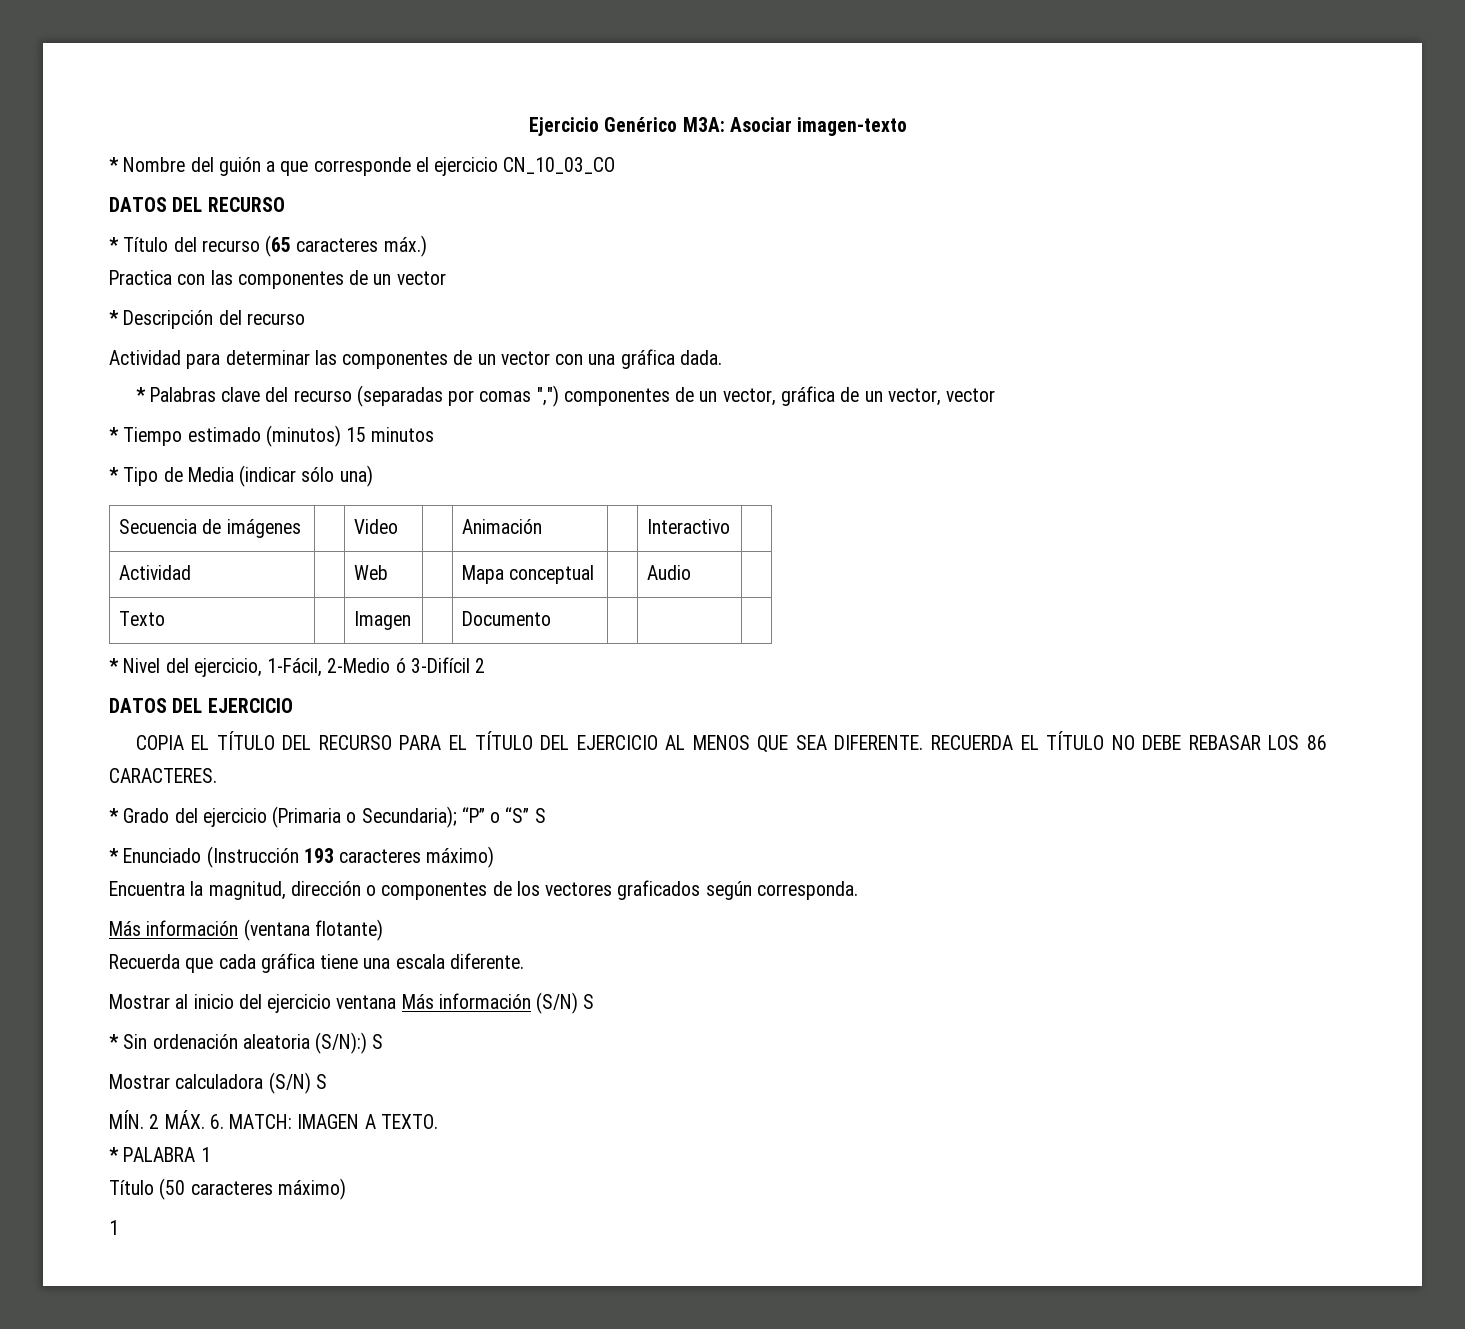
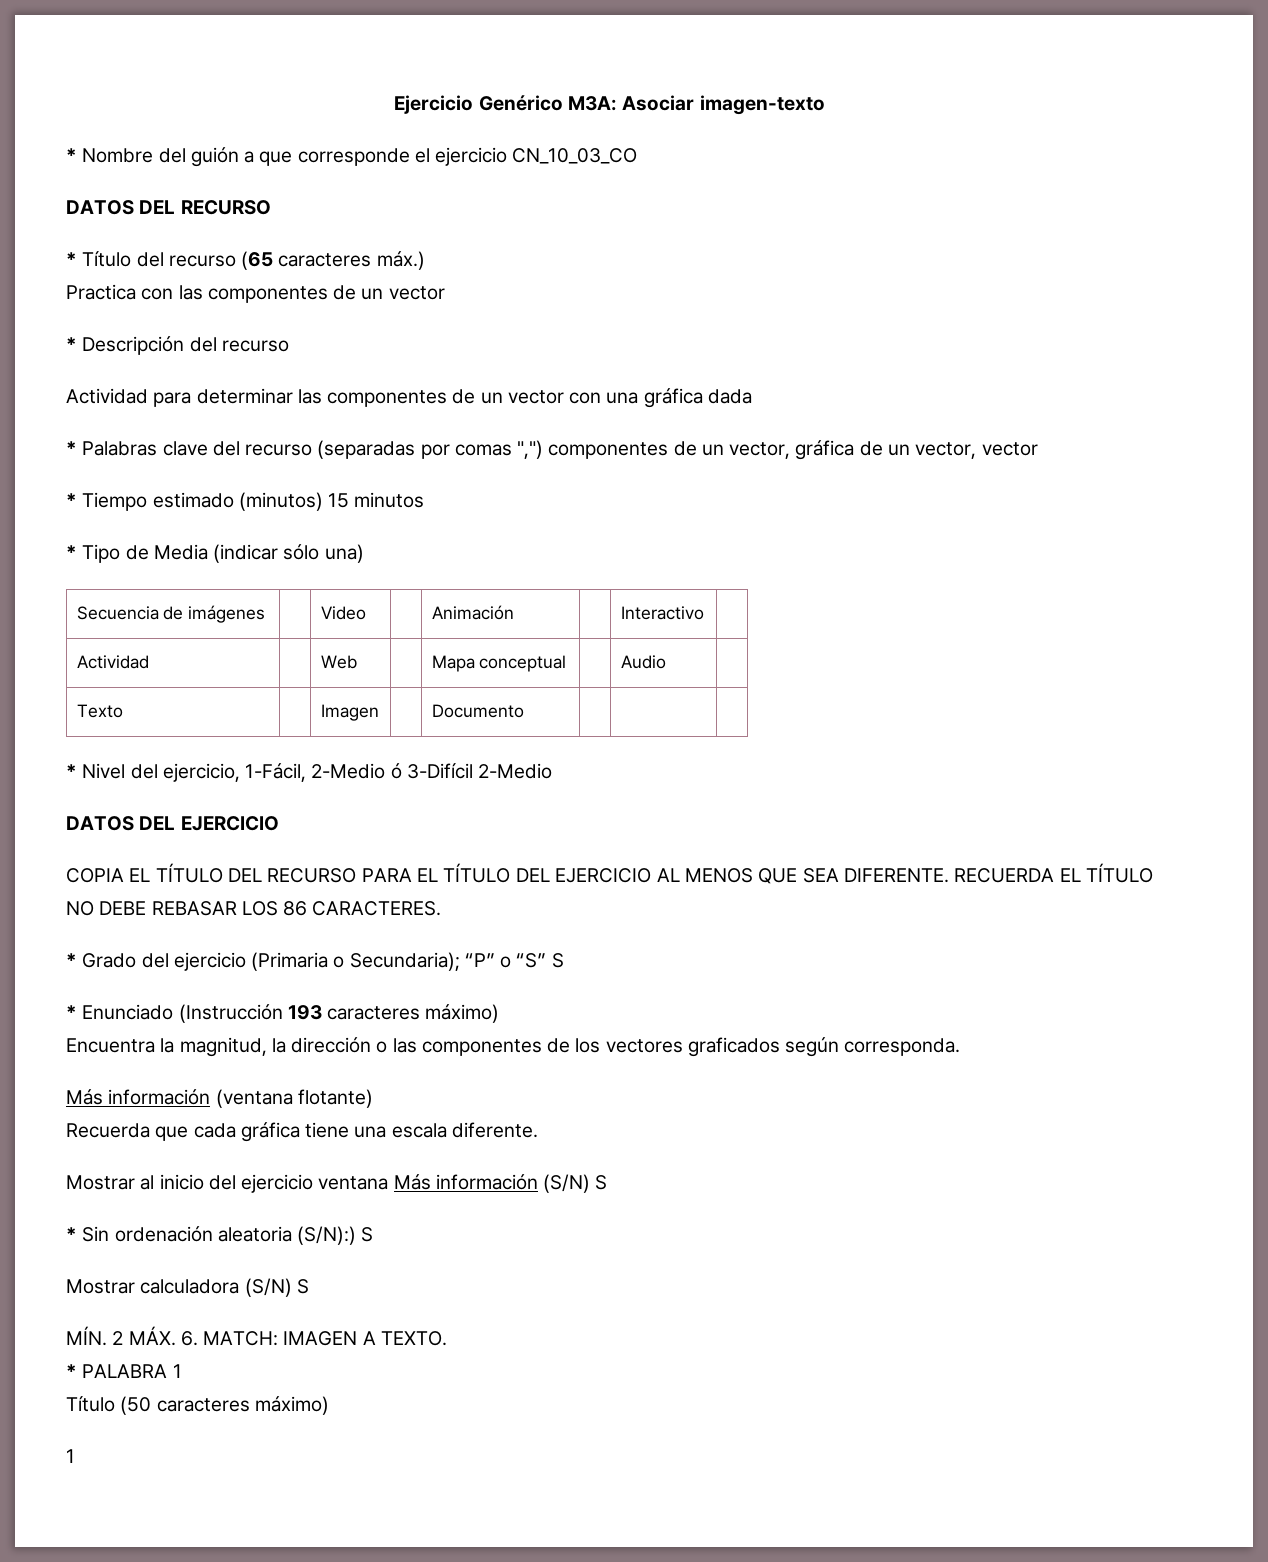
- Actividad para determinar las componentes de un vector con una gráfica dada.
+ Actividad para determinar las componentes de un vector con una gráfica dada
- * Nivel del ejercicio, 1-Fácil, 2-Medio ó 3-Difícil 2
+ * Nivel del ejercicio, 1-Fácil, 2-Medio ó 3-Difícil 2-Medio
- Encuentra la magnitud, dirección o componentes de los vectores graficados según corresponda.
+ Encuentra la magnitud, la dirección o las componentes de los vectores graficados según corresponda.

